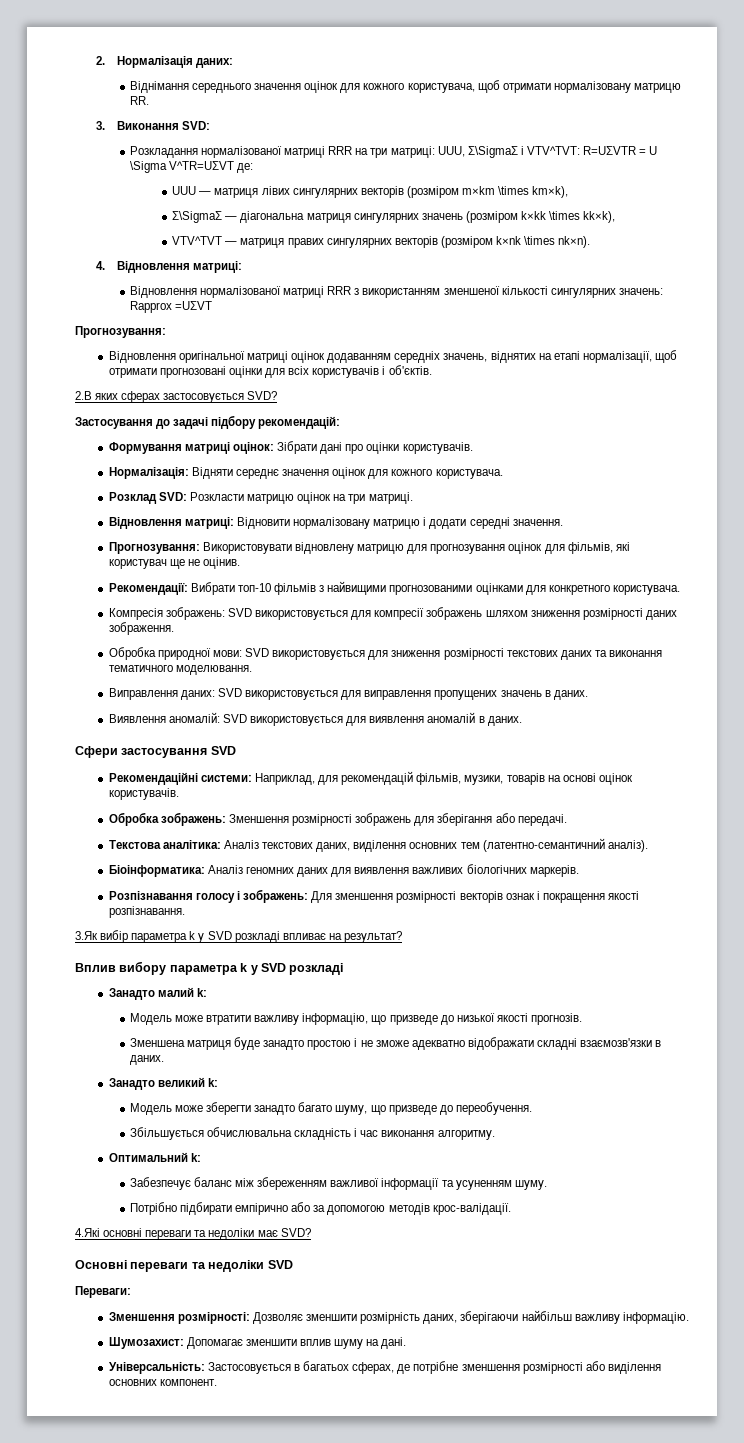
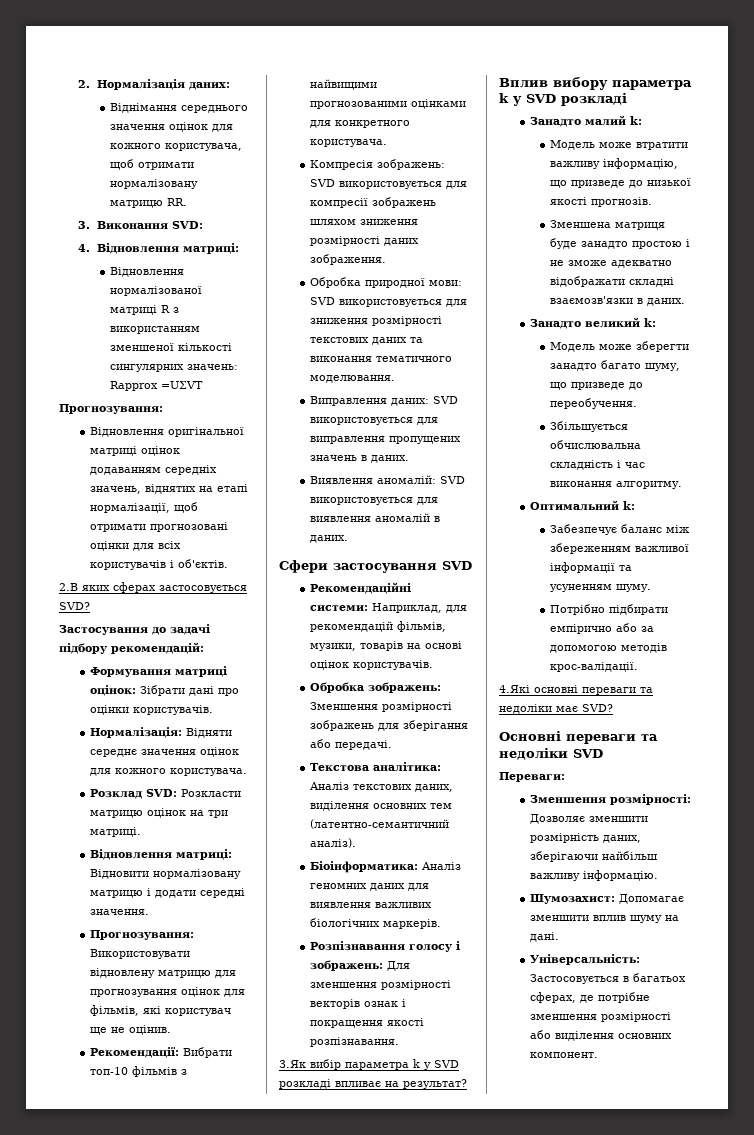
- Розкладання нормалізованої матриці RRR на три матриці: UUU, Σ\SigmaΣ і VTV^TVT: R=UΣVTR = U \Sigma V^TR=UΣVT де:
- UUU — матриця лівих сингулярних векторів (розміром m×km \times km×k),
- Σ\SigmaΣ — діагональна матриця сингулярних значень (розміром k×kk \times kk×k),
- VTV^TVT — матриця правих сингулярних векторів (розміром k×nk \times nk×n).
- Відновлення нормалізованої матриці RRR з використанням зменшеної кількості сингулярних значень: Rapprox =UΣVT
+ Відновлення нормалізованої матриці R з використанням зменшеної кількості сингулярних значень: Rapprox =UΣVT

